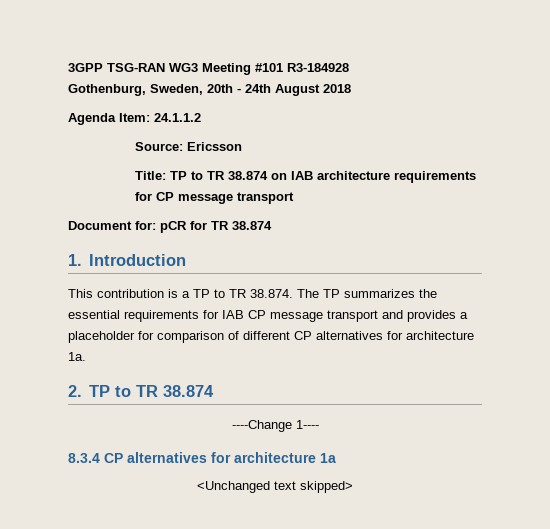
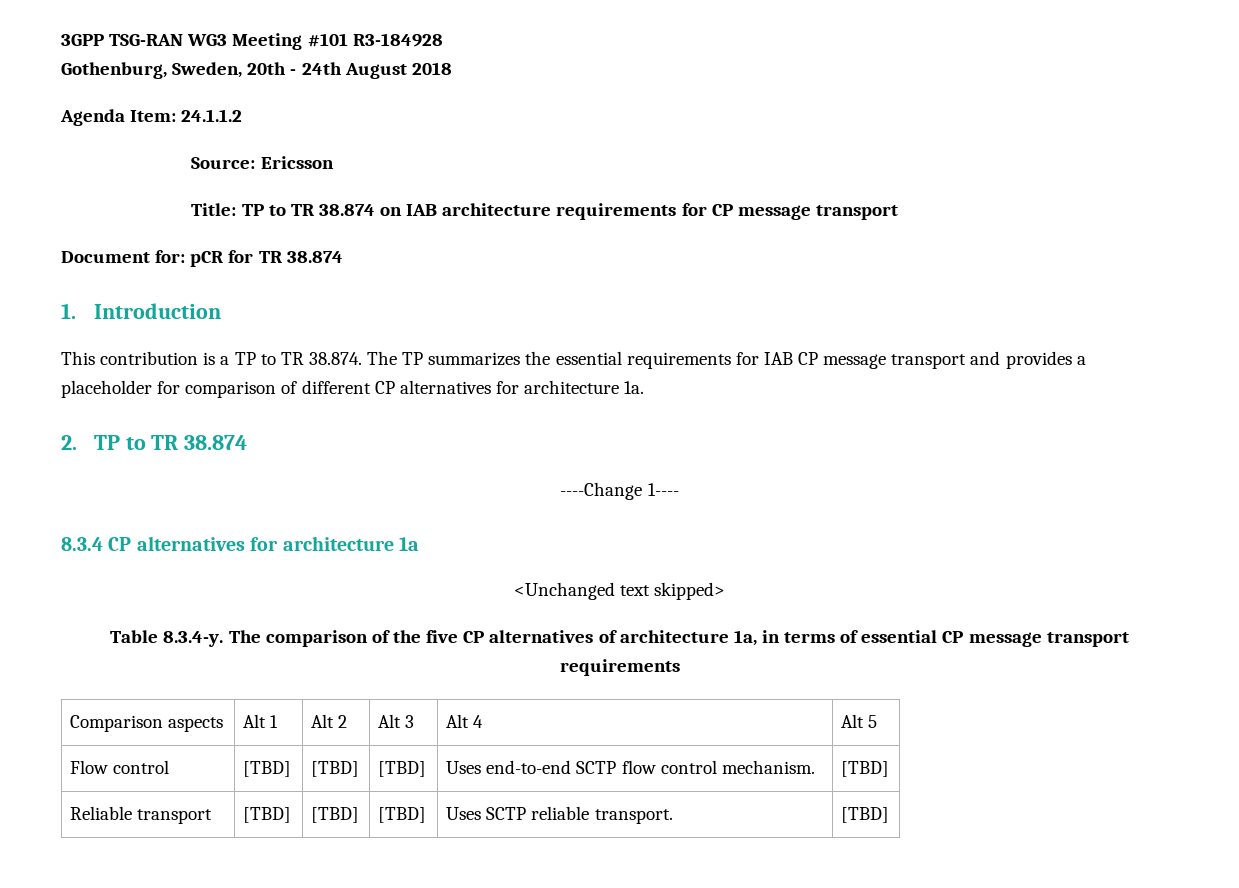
+ Table 8.3.4-y. The comparison of the five CP alternatives of architecture 1a, in terms of essential CP message transport requirements
+ Comparison aspects | Alt 1 | Alt 2 | Alt 3 | Alt 4 | Alt 5
+ Flow control | [TBD] | [TBD] | [TBD] | Uses end-to-end SCTP flow control mechanism. | [TBD]
+ Reliable transport | [TBD] | [TBD] | [TBD] | Uses SCTP reliable transport. | [TBD]

